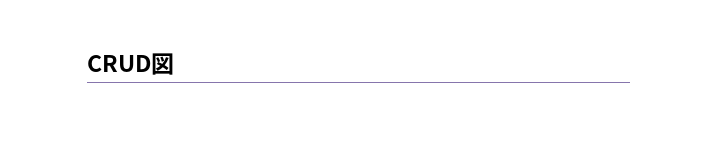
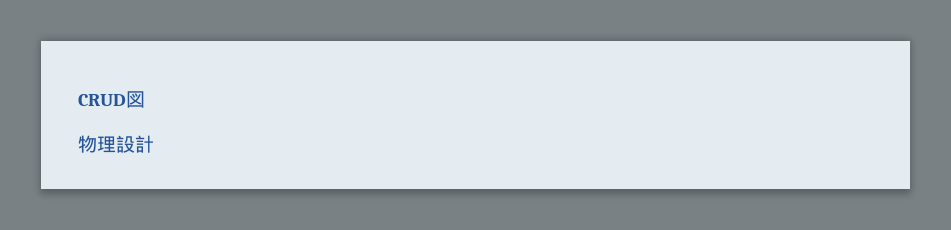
+ 物理設計

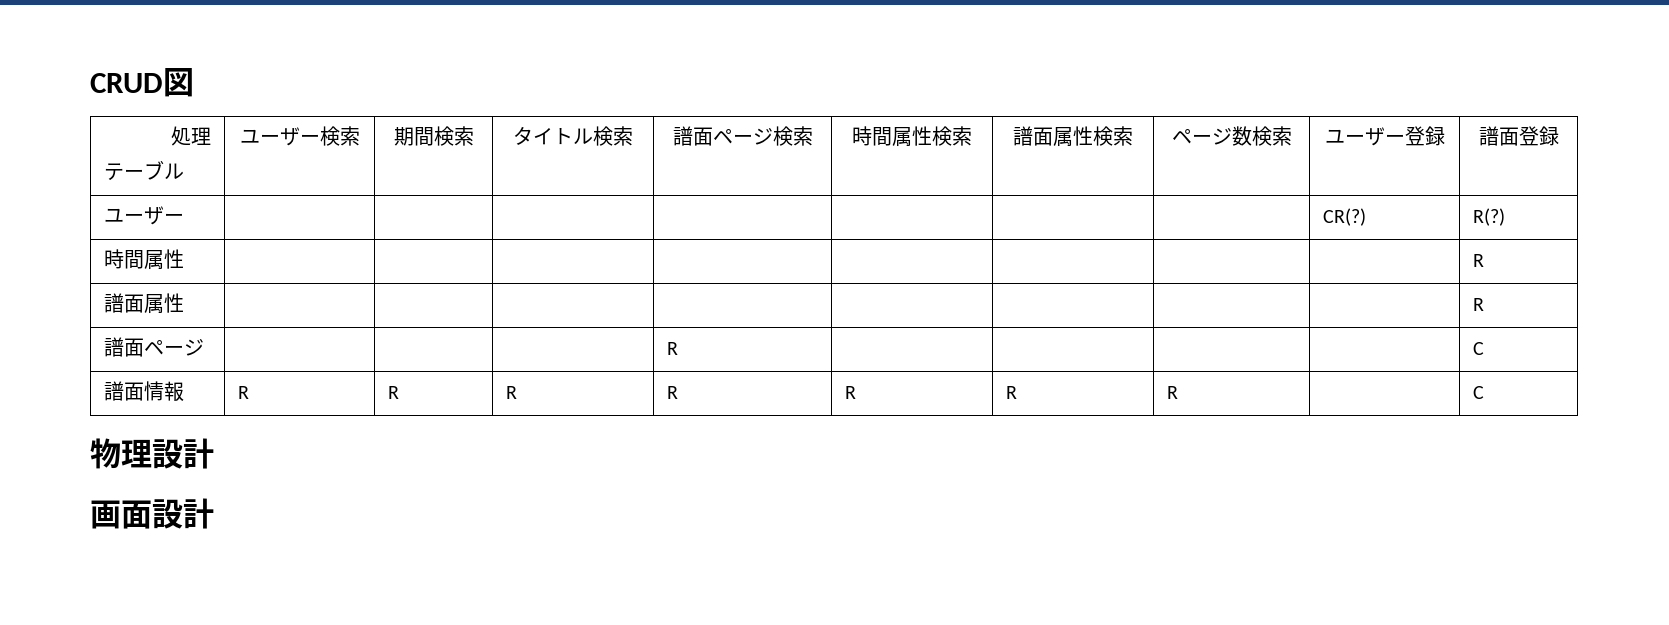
+ 処理
+ テーブル | ユーザー検索 | 期間検索 | タイトル検索 | 譜面ページ検索 | 時間属性検索 | 譜面属性検索 | ページ数検索 | ユーザー登録 | 譜面登録
+ ユーザー | | | | | | | | CR(?) | R(?)
+ 時間属性 | | | | | | | | | R
+ 譜面属性 | | | | | | | | | R
+ 譜面ページ | | | | R | | | | | C
+ 譜面情報 | R | R | R | R | R | R | R | | C
+ 画面設計

